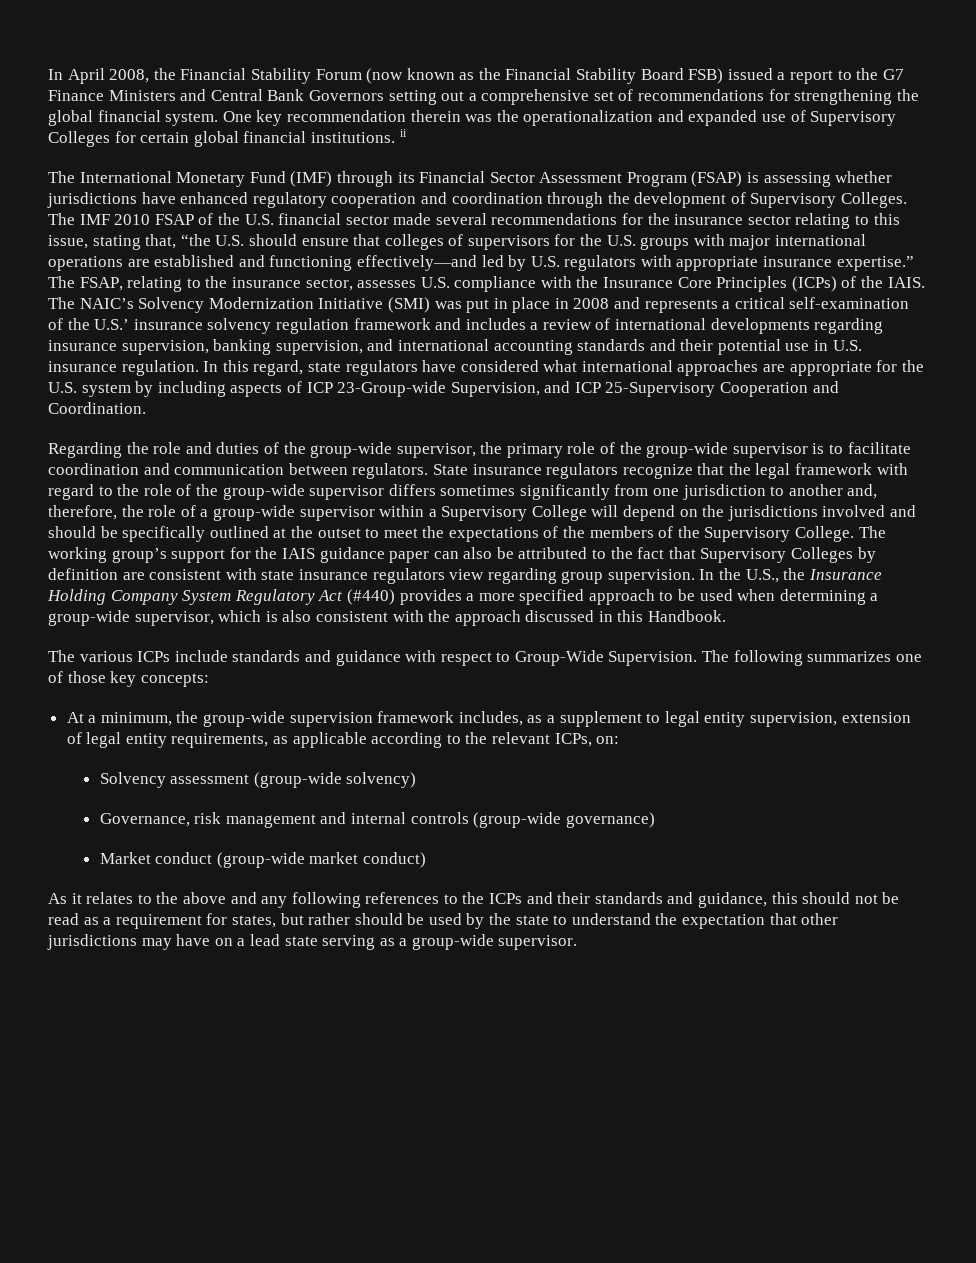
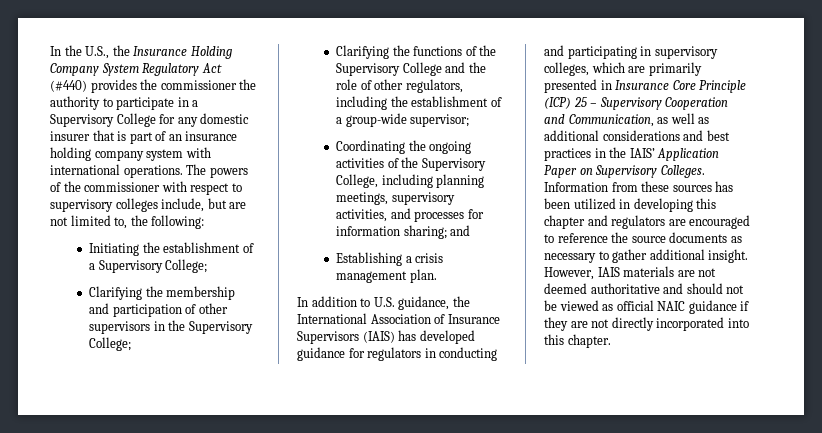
- In April 2008, the Financial Stability Forum (now known as the Financial Stability Board FSB) issued a report to the G7 Finance Ministers and Central Bank Governors setting out a comprehensive set of recommendations for strengthening the global financial system. One key recommendation therein was the operationalization and expanded use of Supervisory Colleges for certain global financial institutions. ii
- The International Monetary Fund (IMF) through its Financial Sector Assessment Program (FSAP) is assessing whether jurisdictions have enhanced regulatory cooperation and coordination through the development of Supervisory Colleges. The IMF 2010 FSAP of the U.S. financial sector made several recommendations for the insurance sector relating to this issue, stating that, “the U.S. should ensure that colleges of supervisors for the U.S. groups with major international operations are established and functioning effectively—and led by U.S. regulators with appropriate insurance expertise.” The FSAP, relating to the insurance sector, assesses U.S. compliance with the Insurance Core Principles (ICPs) of the IAIS. The NAIC’s Solvency Modernization Initiative (SMI) was put in place in 2008 and represents a critical self-examination of the U.S.’ insurance solvency regulation framework and includes a review of international developments regarding insurance supervision, banking supervision, and international accounting standards and their potential use in U.S. insurance regulation. In this regard, state regulators have considered what international approaches are appropriate for the U.S. system by including aspects of ICP 23-Group-wide Supervision, and ICP 25-Supervisory Cooperation and Coordination.
- Regarding the role and duties of the group-wide supervisor, the primary role of the group-wide supervisor is to facilitate coordination and communication between regulators. State insurance regulators recognize that the legal framework with regard to the role of the group-wide supervisor differs sometimes significantly from one jurisdiction to another and, therefore, the role of a group-wide supervisor within a Supervisory College will depend on the jurisdictions involved and should be specifically outlined at the outset to meet the expectations of the members of the Supervisory College. The working group’s support for the IAIS guidance paper can also be attributed to the fact that Supervisory Colleges by definition are consistent with state insurance regulators view regarding group supervision. In the U.S., the Insurance Holding Company System Regulatory Act (#440) provides a more specified approach to be used when determining a group-wide supervisor, which is also consistent with the approach discussed in this Handbook.
- The various ICPs include standards and guidance with respect to Group-Wide Supervision. The following summarizes one of those key concepts:
- At a minimum, the group-wide supervision framework includes, as a supplement to legal entity supervision, extension of legal entity requirements, as applicable according to the relevant ICPs, on:
- Solvency assessment (group-wide solvency)
- Governance, risk management and internal controls (group-wide governance)
- Market conduct (group-wide market conduct)
- As it relates to the above and any following references to the ICPs and their standards and guidance, this should not be read as a requirement for states, but rather should be used by the state to understand the expectation that other jurisdictions may have on a lead state serving as a group-wide supervisor.
+ In the U.S., the Insurance Holding Company System Regulatory Act (#440) provides the commissioner the authority to participate in a Supervisory College for any domestic insurer that is part of an insurance holding company system with international operations. The powers of the commissioner with respect to supervisory colleges include, but are not limited to, the following:
+ Initiating the establishment of a Supervisory College;
+ Clarifying the membership and participation of other supervisors in the Supervisory College;
+ Clarifying the functions of the Supervisory College and the role of other regulators, including the establishment of a group-wide supervisor;
+ Coordinating the ongoing activities of the Supervisory College, including planning meetings, supervisory activities, and processes for information sharing; and
+ Establishing a crisis management plan.
+ In addition to U.S. guidance, the International Association of Insurance Supervisors (IAIS) has developed guidance for regulators in conducting and participating in supervisory colleges, which are primarily presented in Insurance Core Principle (ICP) 25 – Supervisory Cooperation and Communication, as well as additional considerations and best practices in the IAIS’ Application Paper on Supervisory Colleges. Information from these sources has been utilized in developing this chapter and regulators are encouraged to reference the source documents as necessary to gather additional insight. However, IAIS materials are not deemed authoritative and should not be viewed as official NAIC guidance if they are not directly incorporated into this chapter.

